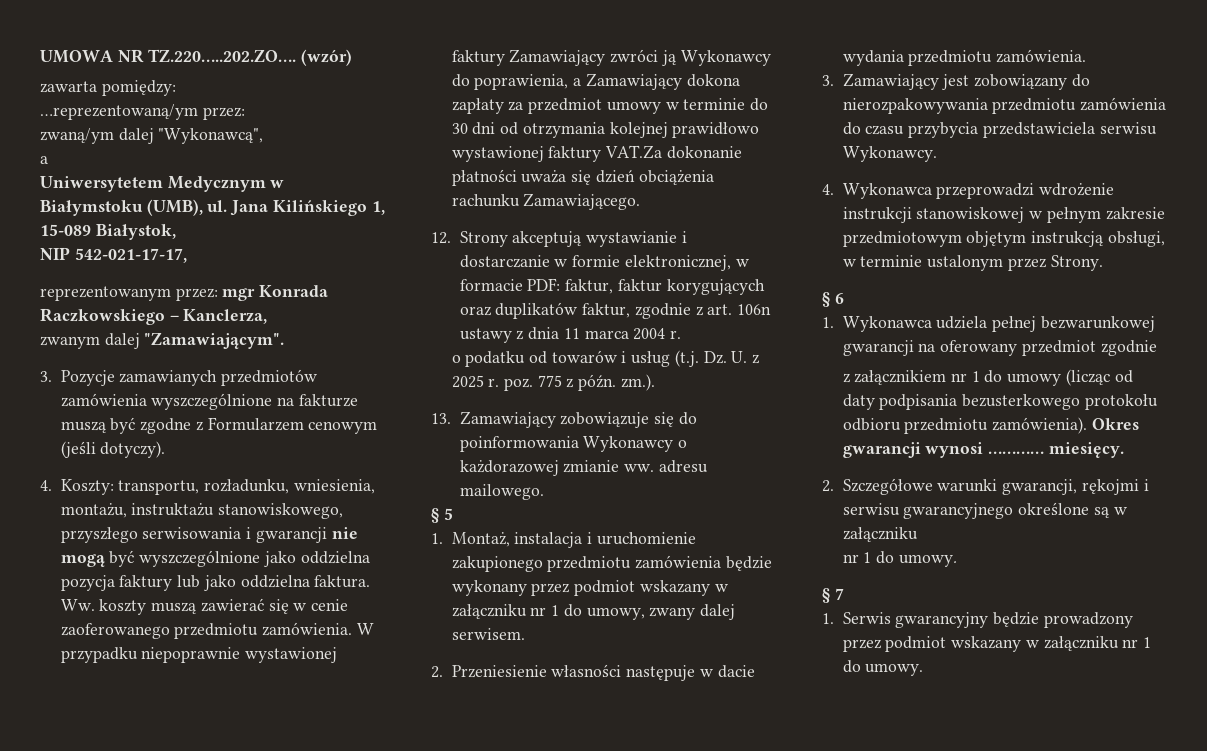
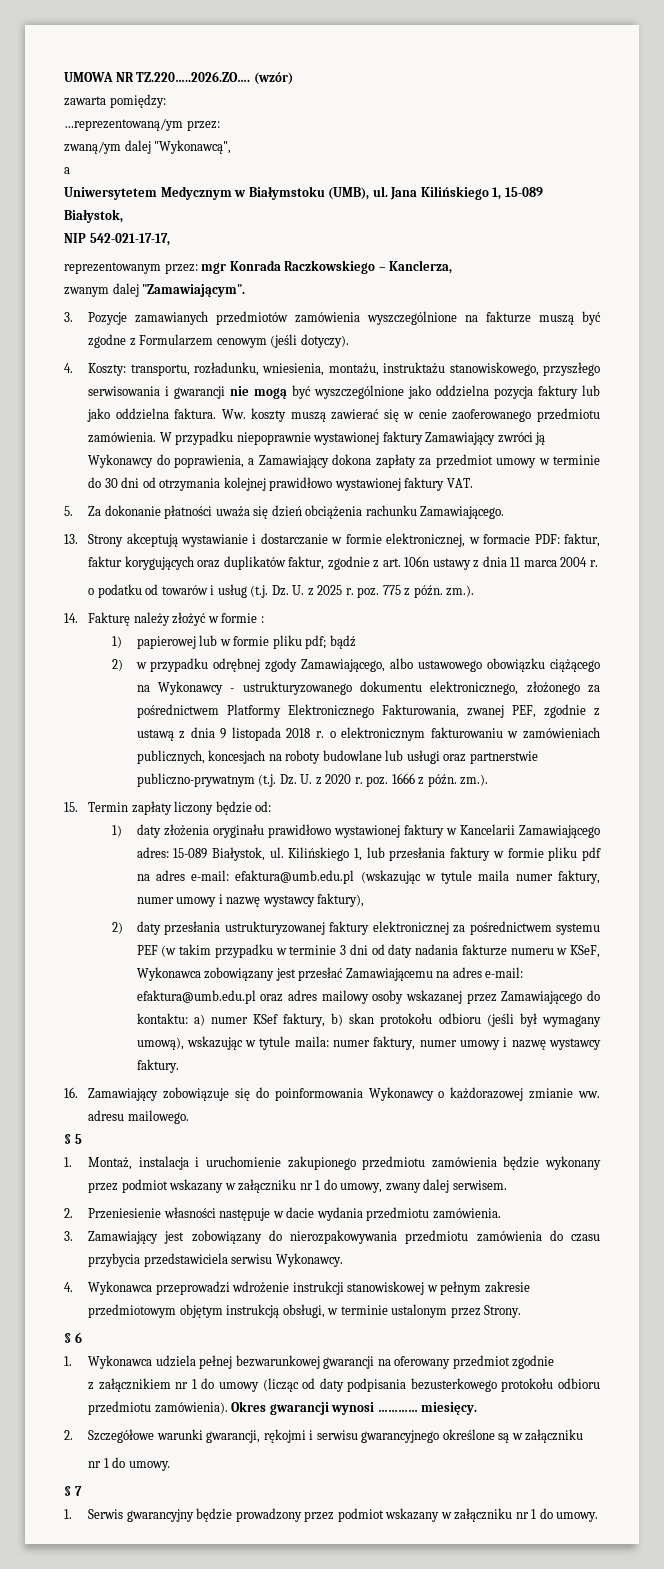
- UMOWA NR TZ.220…..202.ZO….
+ UMOWA NR TZ.220…..2026.ZO….
- W przypadku niepoprawnie wystawionej faktury Zamawiający zwróci ją Wykonawcy do poprawienia, a Zamawiający dokona zapłaty za przedmiot umowy w terminie do 30 dni od otrzymania kolejnej prawidłowo wystawionej faktury VAT.Za dokonanie płatności uważa się dzień obciążenia rachunku Zamawiającego.
+ W przypadku niepoprawnie wystawionej faktury Zamawiający zwróci ją Wykonawcy do poprawienia, a Zamawiający dokona zapłaty za przedmiot umowy w terminie do 30 dni od otrzymania kolejnej prawidłowo wystawionej faktury VAT.
+ 5. Za dokonanie płatności uważa się dzień obciążenia rachunku Zamawiającego.
- 12. Strony akceptują wystawianie i dostarczanie w formie elektronicznej, w formacie PDF: faktur, faktur korygujących oraz duplikatów faktur, zgodnie z art. 106n ustawy z dnia 11 marca 2004 r.
+ 13. Strony akceptują wystawianie i dostarczanie w formie elektronicznej, w formacie PDF: faktur, faktur korygujących oraz duplikatów faktur, zgodnie z art. 106n ustawy z dnia 11 marca 2004 r.
- 13. Zamawiający zobowiązuje się do poinformowania Wykonawcy o każdorazowej zmianie ww. adresu mailowego.
+ 14. Fakturę należy złożyć w formie :
+ 1) papierowej lub w formie pliku pdf; bądź
+ 2) w przypadku odrębnej zgody Zamawiającego, albo ustawowego obowiązku ciążącego na Wykonawcy - ustrukturyzowanego dokumentu elektronicznego, złożonego za pośrednictwem Platformy Elektronicznego Fakturowania, zwanej PEF, zgodnie z ustawą z dnia 9 listopada 2018 r. o elektronicznym fakturowaniu w zamówieniach publicznych, koncesjach na roboty budowlane lub usługi oraz partnerstwie publiczno-prywatnym (t.j. Dz. U. z 2020 r. poz. 1666 z późn. zm.).
+ 15. Termin zapłaty liczony będzie od:
+ 1) daty złożenia oryginału prawidłowo wystawionej faktury w Kancelarii Zamawiającego adres: 15-089 Białystok, ul. Kilińskiego 1, lub przesłania faktury w formie pliku pdf na adres e-mail: efaktura@umb.edu.pl (wskazując w tytule maila numer faktury, numer umowy i nazwę wystawcy faktury),
+ 2) daty przesłania ustrukturyzowanej faktury elektronicznej za pośrednictwem systemu PEF (w takim przypadku w terminie 3 dni od daty nadania fakturze numeru w KSeF, Wykonawca zobowiązany jest przesłać Zamawiającemu na adres e-mail: efaktura@umb.edu.pl oraz adres mailowy osoby wskazanej przez Zamawiającego do kontaktu: a) numer KSef faktury, b) skan protokołu odbioru (jeśli był wymagany umową), wskazując w tytule maila: numer faktury, numer umowy i nazwę wystawcy faktury.
+ 16. Zamawiający zobowiązuje się do poinformowania Wykonawcy o każdorazowej zmianie ww. adresu mailowego.

